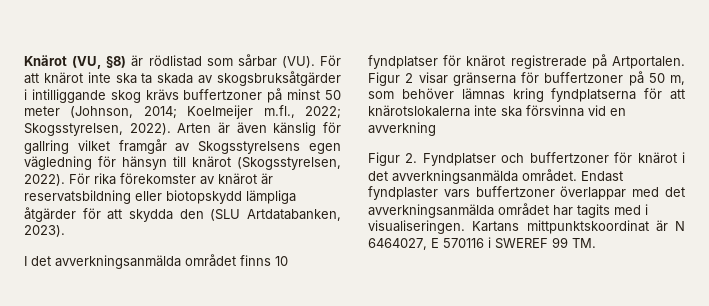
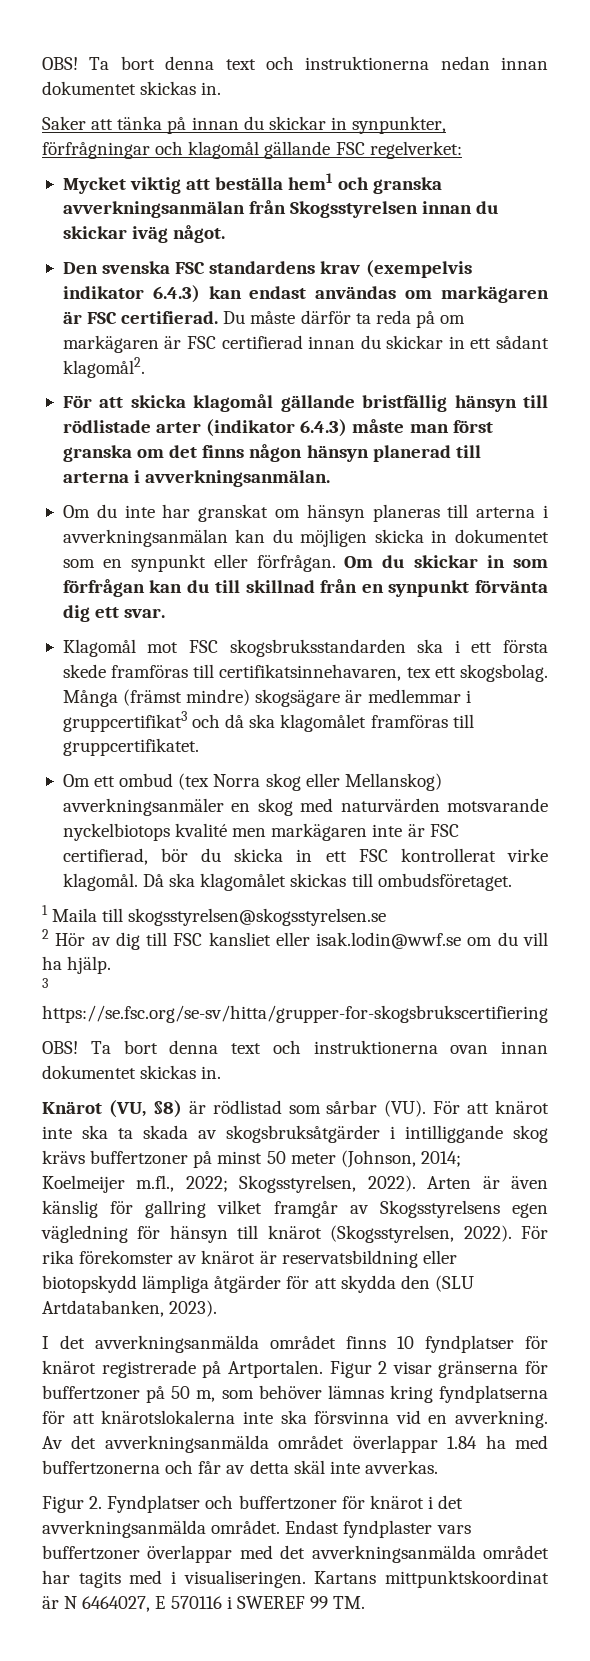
+ OBS! Ta bort denna text och instruktionerna nedan innan dokumentet skickas in.
+ Saker att tänka på innan du skickar in synpunkter, förfrågningar och klagomål gällande FSC regelverket:
+ Mycket viktig att beställa hem1 och granska avverkningsanmälan från Skogsstyrelsen innan du skickar iväg något.
+ Den svenska FSC standardens krav (exempelvis indikator 6.4.3) kan endast användas om markägaren är FSC certifierad. Du måste därför ta reda på om markägaren är FSC certifierad innan du skickar in ett sådant klagomål2.
+ För att skicka klagomål gällande bristfällig hänsyn till rödlistade arter (indikator 6.4.3) måste man först granska om det finns någon hänsyn planerad till arterna i avverkningsanmälan.
+ Om du inte har granskat om hänsyn planeras till arterna i avverkningsanmälan kan du möjligen skicka in dokumentet som en synpunkt eller förfrågan. Om du skickar in som förfrågan kan du till skillnad från en synpunkt förvänta dig ett svar.
+ Klagomål mot FSC skogsbruksstandarden ska i ett första skede framföras till certifikatsinnehavaren, tex ett skogsbolag. Många (främst mindre) skogsägare är medlemmar i gruppcertifikat3 och då ska klagomålet framföras till gruppcertifikatet.
+ Om ett ombud (tex Norra skog eller Mellanskog) avverkningsanmäler en skog med naturvärden motsvarande nyckelbiotops kvalité men markägaren inte är FSC certifierad, bör du skicka in ett FSC kontrollerat virke klagomål. Då ska klagomålet skickas till ombudsföretaget.
+ 1 Maila till skogsstyrelsen@skogsstyrelsen.se
+ 2 Hör av dig till FSC kansliet eller isak.lodin@wwf.se om du vill ha hjälp.
+ 3 https://se.fsc.org/se-sv/hitta/grupper-for-skogsbrukscertifiering
+ OBS! Ta bort denna text och instruktionerna ovan innan dokumentet skickas in.
- Figur 2 visar gränserna för buffertzoner på 50 m, som behöver lämnas kring fyndplatserna för att knärotslokalerna inte ska försvinna vid en avverkning
+ Figur 2 visar gränserna för buffertzoner på 50 m, som behöver lämnas kring fyndplatserna för att knärotslokalerna inte ska försvinna vid en avverkning. Av det avverkningsanmälda området överlappar 1.84 ha med buffertzonerna och får av detta skäl inte avverkas.

